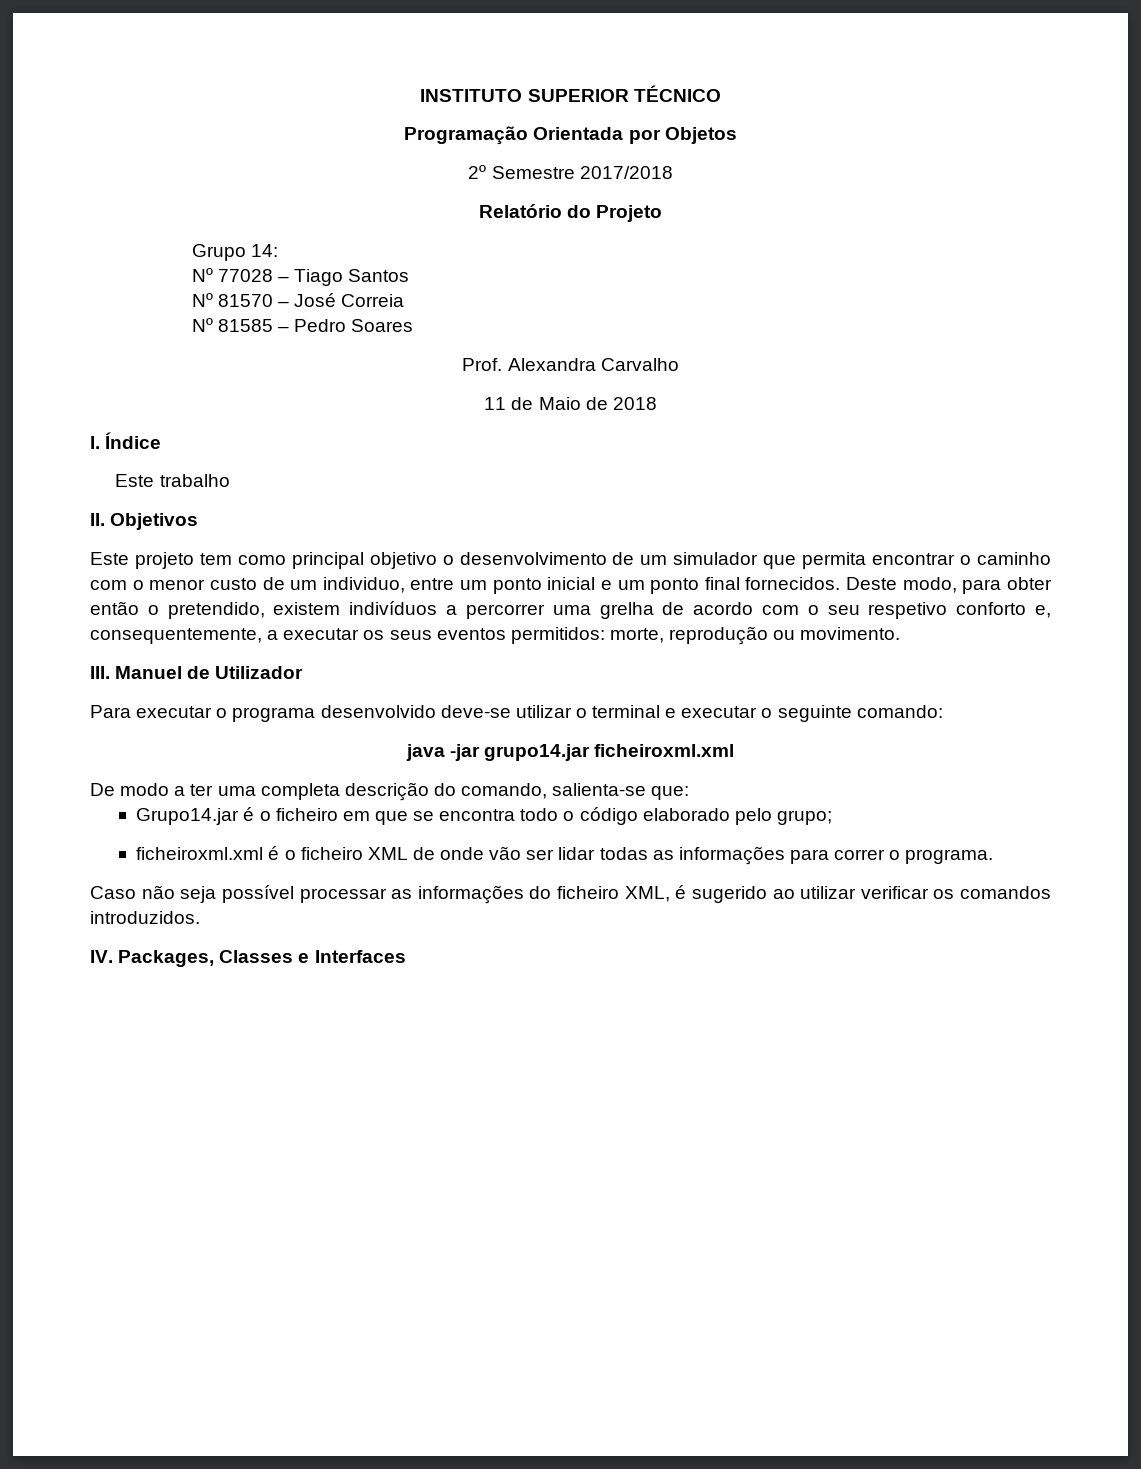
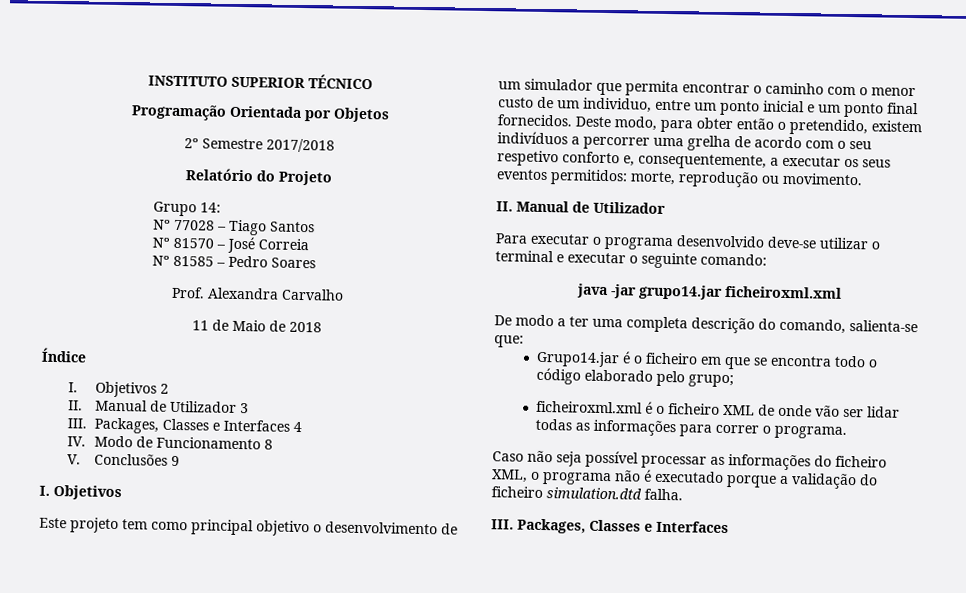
- I. Índice
+ Índice
- Este trabalho
- II. Objetivos
+ I. Objetivos 2
+ II. Manual de Utilizador 3
+ III. Packages, Classes e Interfaces 4
+ IV. Modo de Funcionamento 8
+ V. Conclusões 9
+ I. Objetivos
  Deste modo, para obter então o pretendido, existem indivíduos a percorrer uma grelha de acordo com o seu respetivo conforto e, consequentemente, a executar os seus eventos permitidos: morte, reprodução ou movimento.
- III. Manuel de Utilizador
+ II. Manual de Utilizador
- Caso não seja possível processar as informações do ficheiro XML, é sugerido ao utilizar verificar os comandos introduzidos.
- IV. Packages, Classes e Interfaces
+ Caso não seja possível processar as informações do ficheiro XML, o programa não é executado porque a validação do ficheiro simulation.dtd falha.
+ III. Packages, Classes e Interfaces

